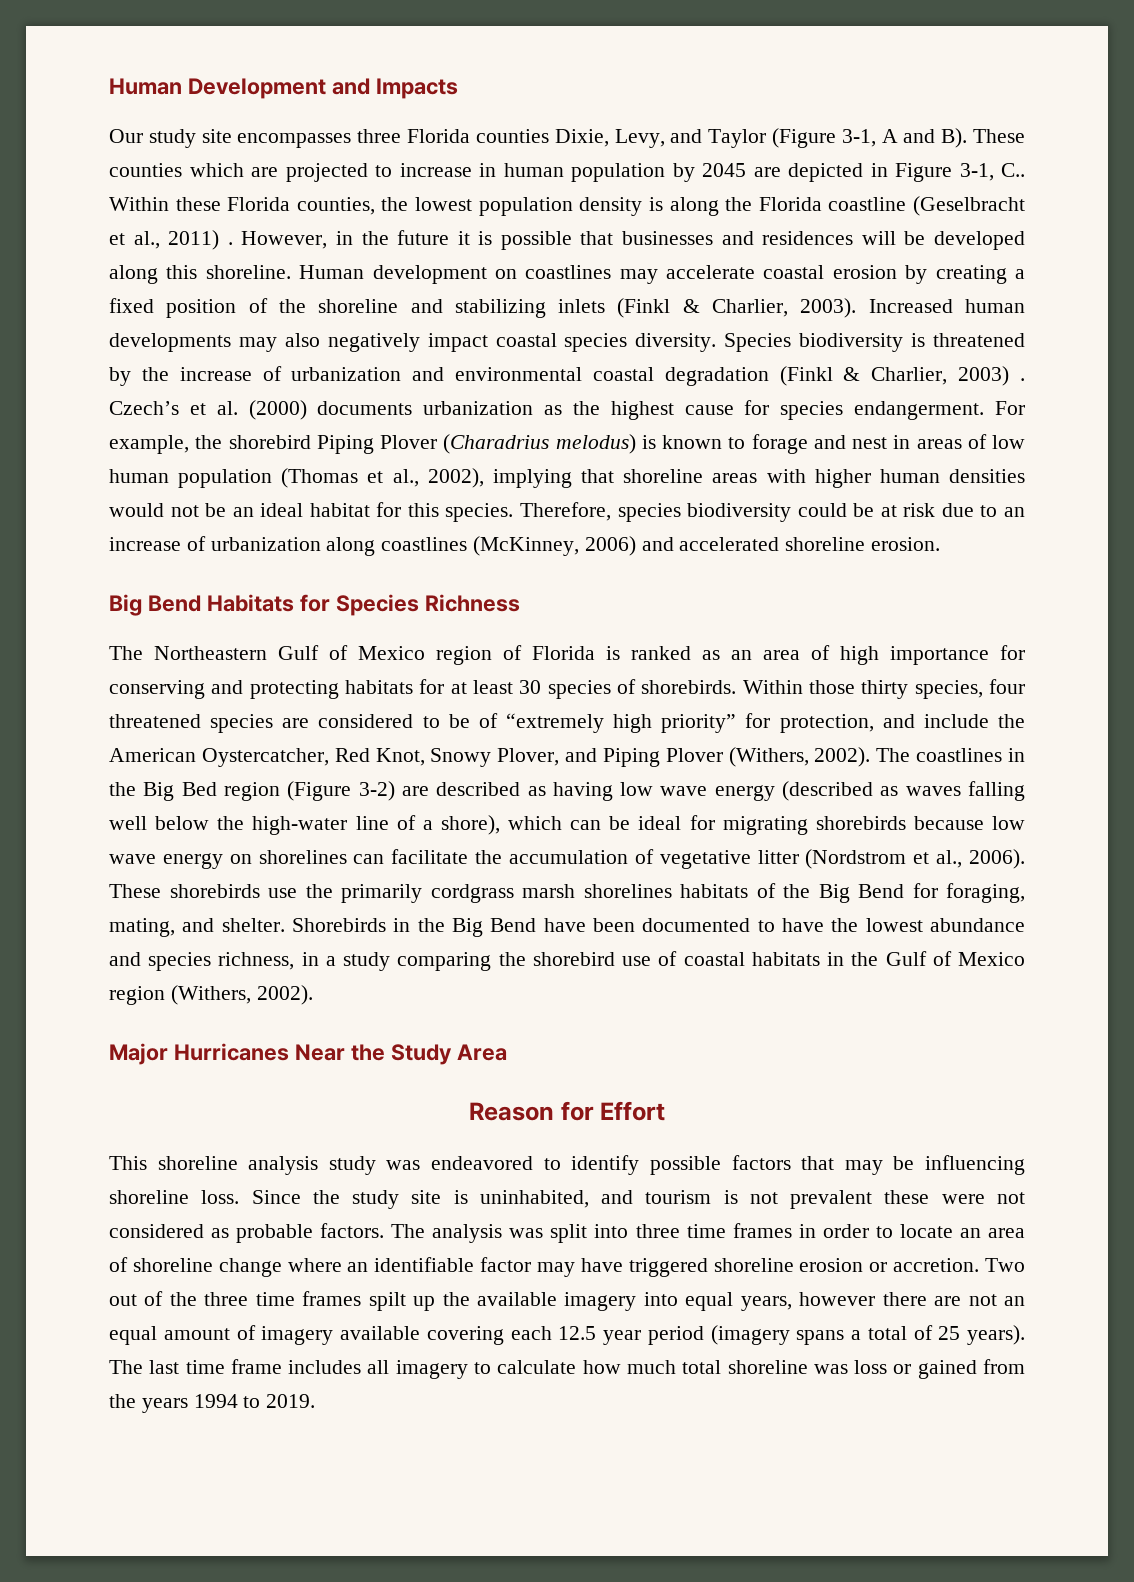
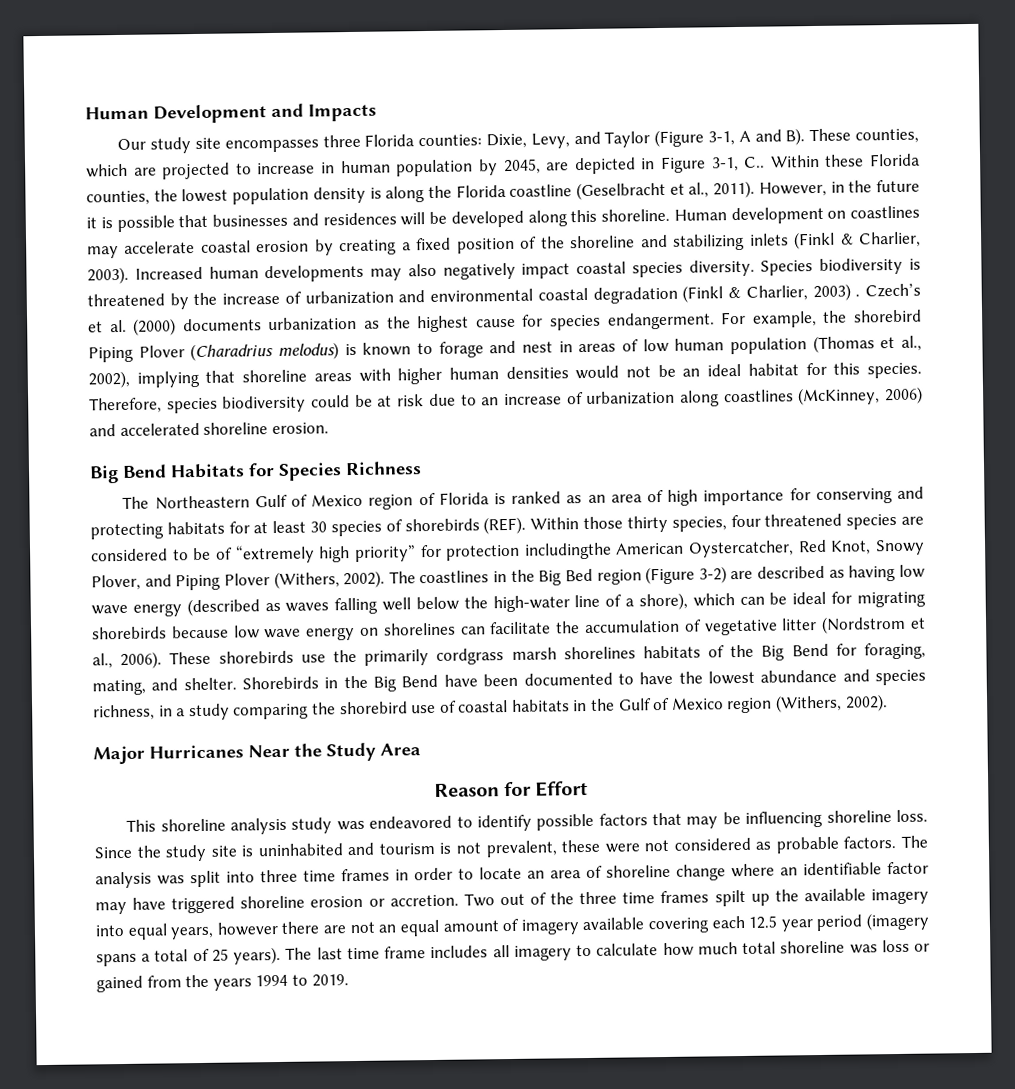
- Our study site encompasses three Florida counties Dixie, Levy, and Taylor (Figure 3-1, A and B). These counties which are projected to increase in human population by 2045 are depicted in Figure 3-1, C..
+ Our study site encompasses three Florida counties: Dixie, Levy, and Taylor (Figure 3-1, A and B). These counties, which are projected to increase in human population by 2045, are depicted in Figure 3-1, C..
- Within these Florida counties, the lowest population density is along the Florida coastline (Geselbracht et al., 2011) .
+ Within these Florida counties, the lowest population density is along the Florida coastline (Geselbracht et al., 2011).
- The Northeastern Gulf of Mexico region of Florida is ranked as an area of high importance for conserving and protecting habitats for at least 30 species of shorebirds.
+ The Northeastern Gulf of Mexico region of Florida is ranked as an area of high importance for conserving and protecting habitats for at least 30 species of shorebirds (REF).
- Within those thirty species, four threatened species are considered to be of “extremely high priority” for protection, and include the American Oystercatcher, Red Knot, Snowy Plover, and Piping Plover (Withers, 2002).
+ Within those thirty species, four threatened species are considered to be of “extremely high priority” for protection includingthe American Oystercatcher, Red Knot, Snowy Plover, and Piping Plover (Withers, 2002).
- Since the study site is uninhabited, and tourism is not prevalent these were not considered as probable factors.
+ Since the study site is uninhabited and tourism is not prevalent, these were not considered as probable factors.

